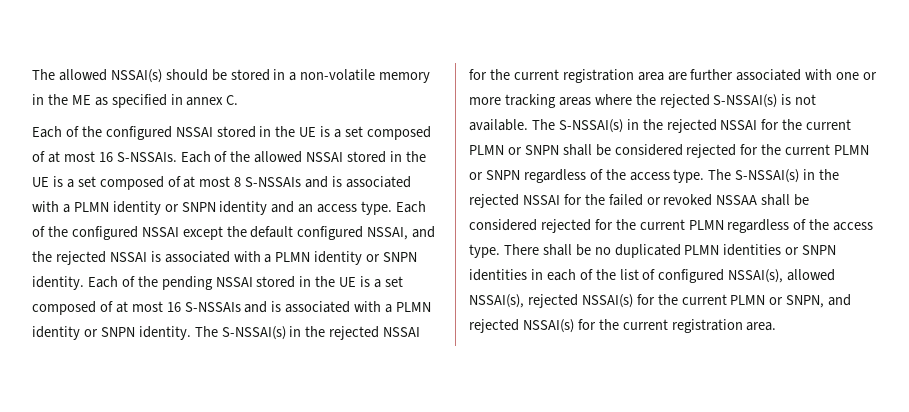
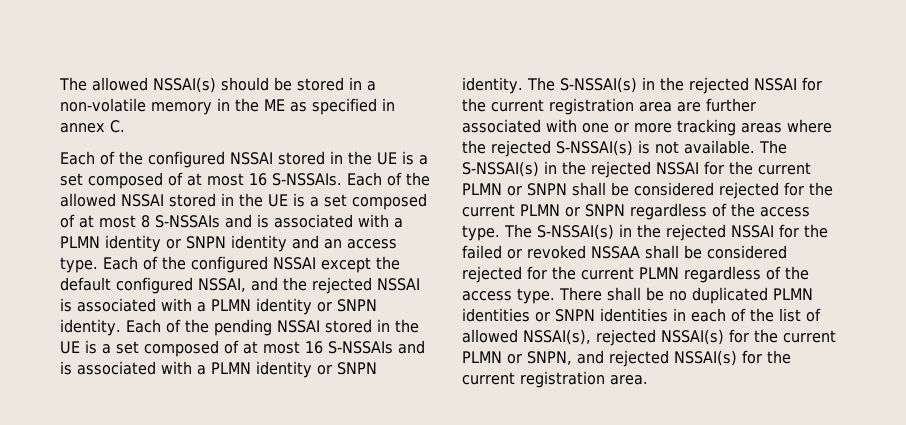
- There shall be no duplicated PLMN identities or SNPN identities in each of the list of configured NSSAI(s), allowed NSSAI(s), rejected NSSAI(s) for the current PLMN or SNPN, and rejected NSSAI(s) for the current registration area.
+ There shall be no duplicated PLMN identities or SNPN identities in each of the list of allowed NSSAI(s), rejected NSSAI(s) for the current PLMN or SNPN, and rejected NSSAI(s) for the current registration area.

